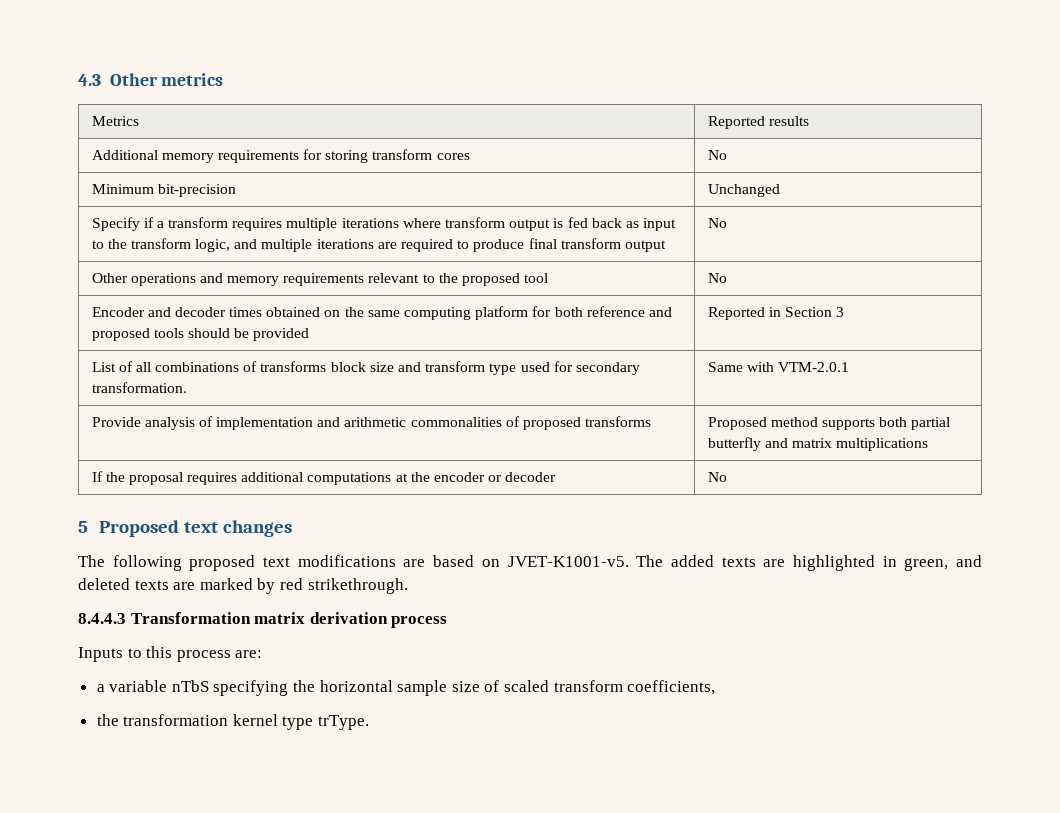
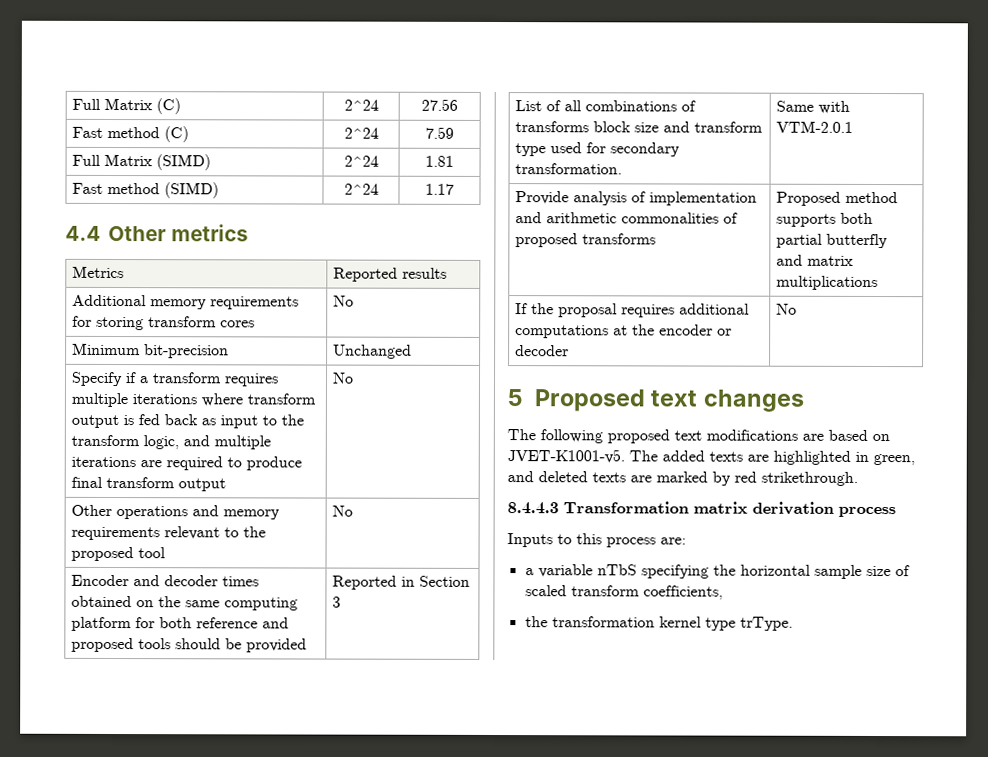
- 4.3 Other metrics
+ Full Matrix (C) | 2^24 | 27.56
+ Fast method (C) | 2^24 | 7.59
+ Full Matrix (SIMD) | 2^24 | 1.81
+ Fast method (SIMD) | 2^24 | 1.17
+ 4.4 Other metrics

